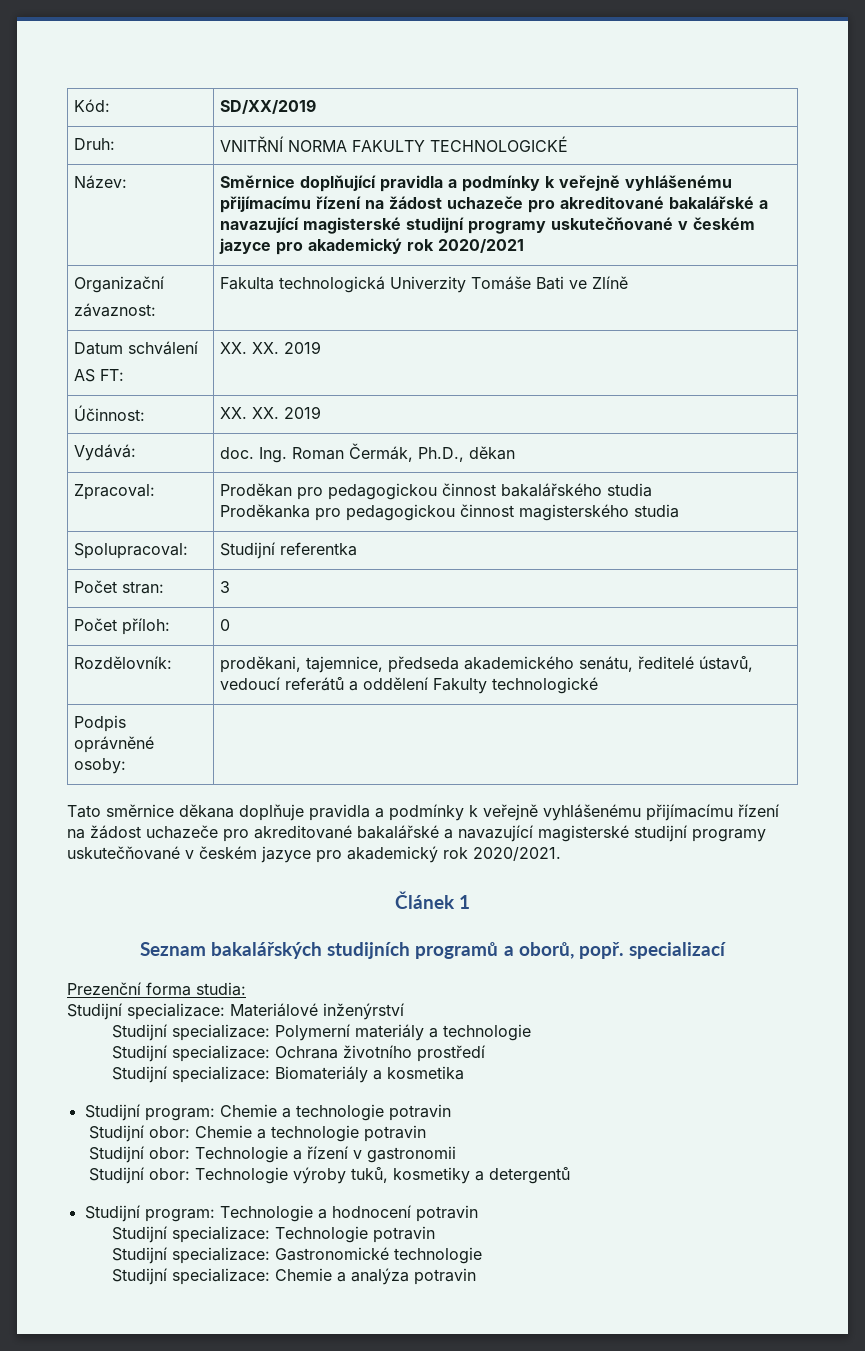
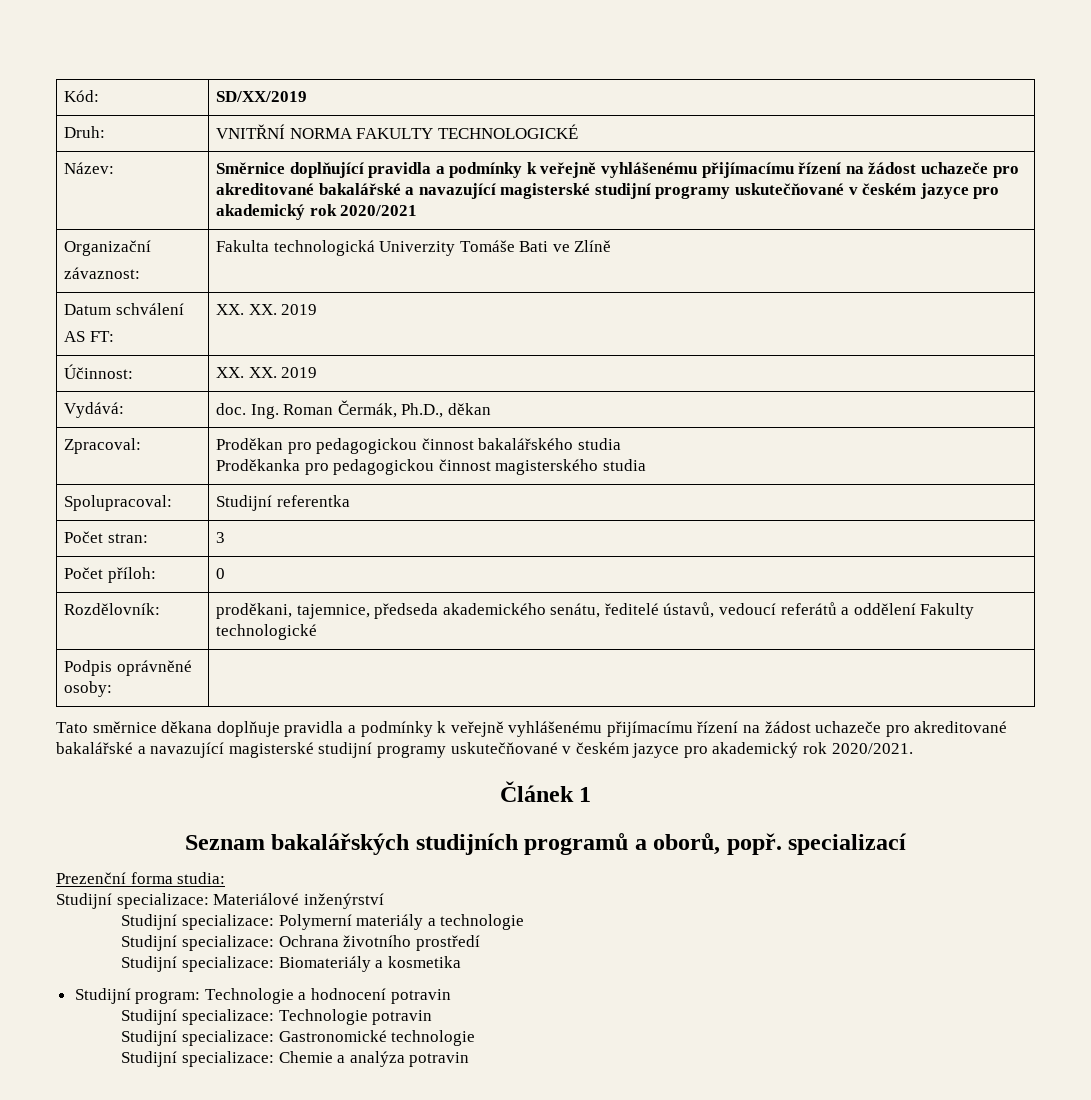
- Studijní program: Chemie a technologie potravin
- Studijní obor: Chemie a technologie potravin
- Studijní obor: Technologie a řízení v gastronomii
- Studijní obor: Technologie výroby tuků, kosmetiky a detergentů

